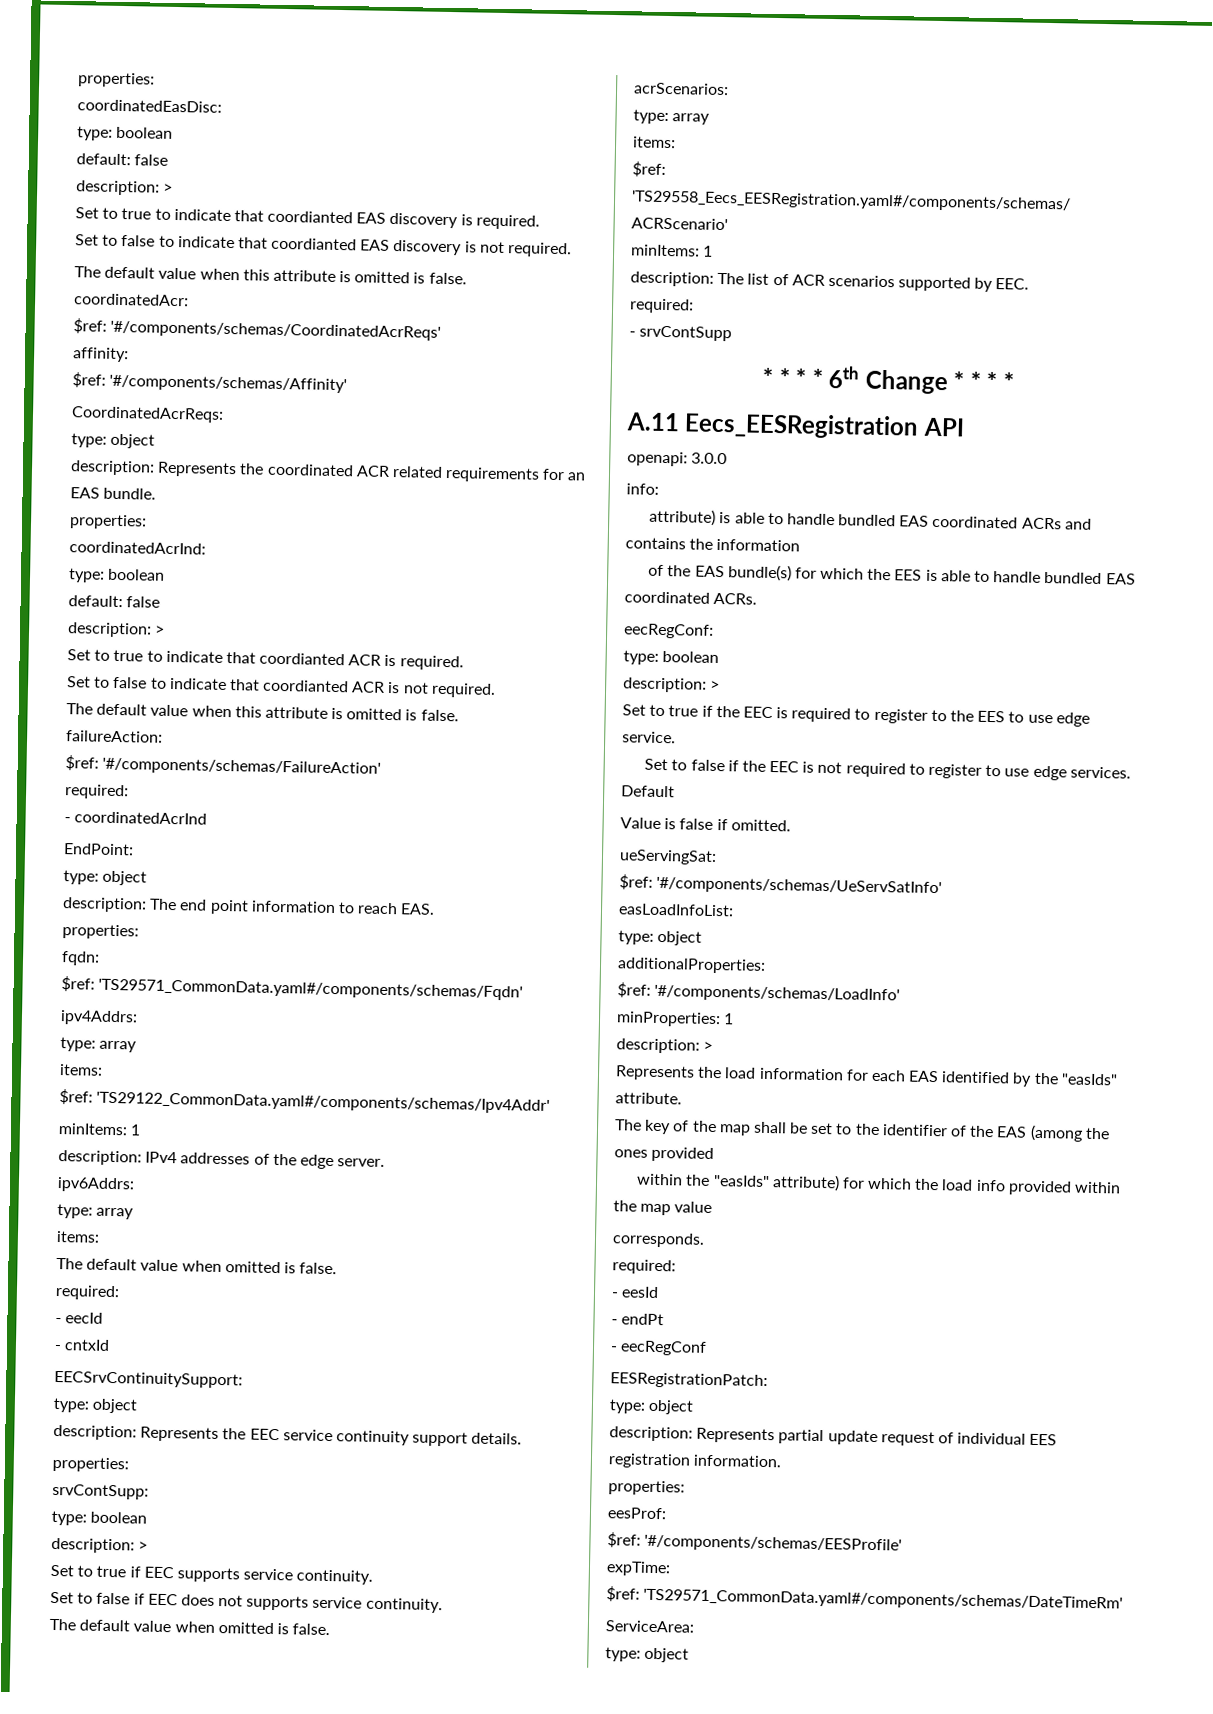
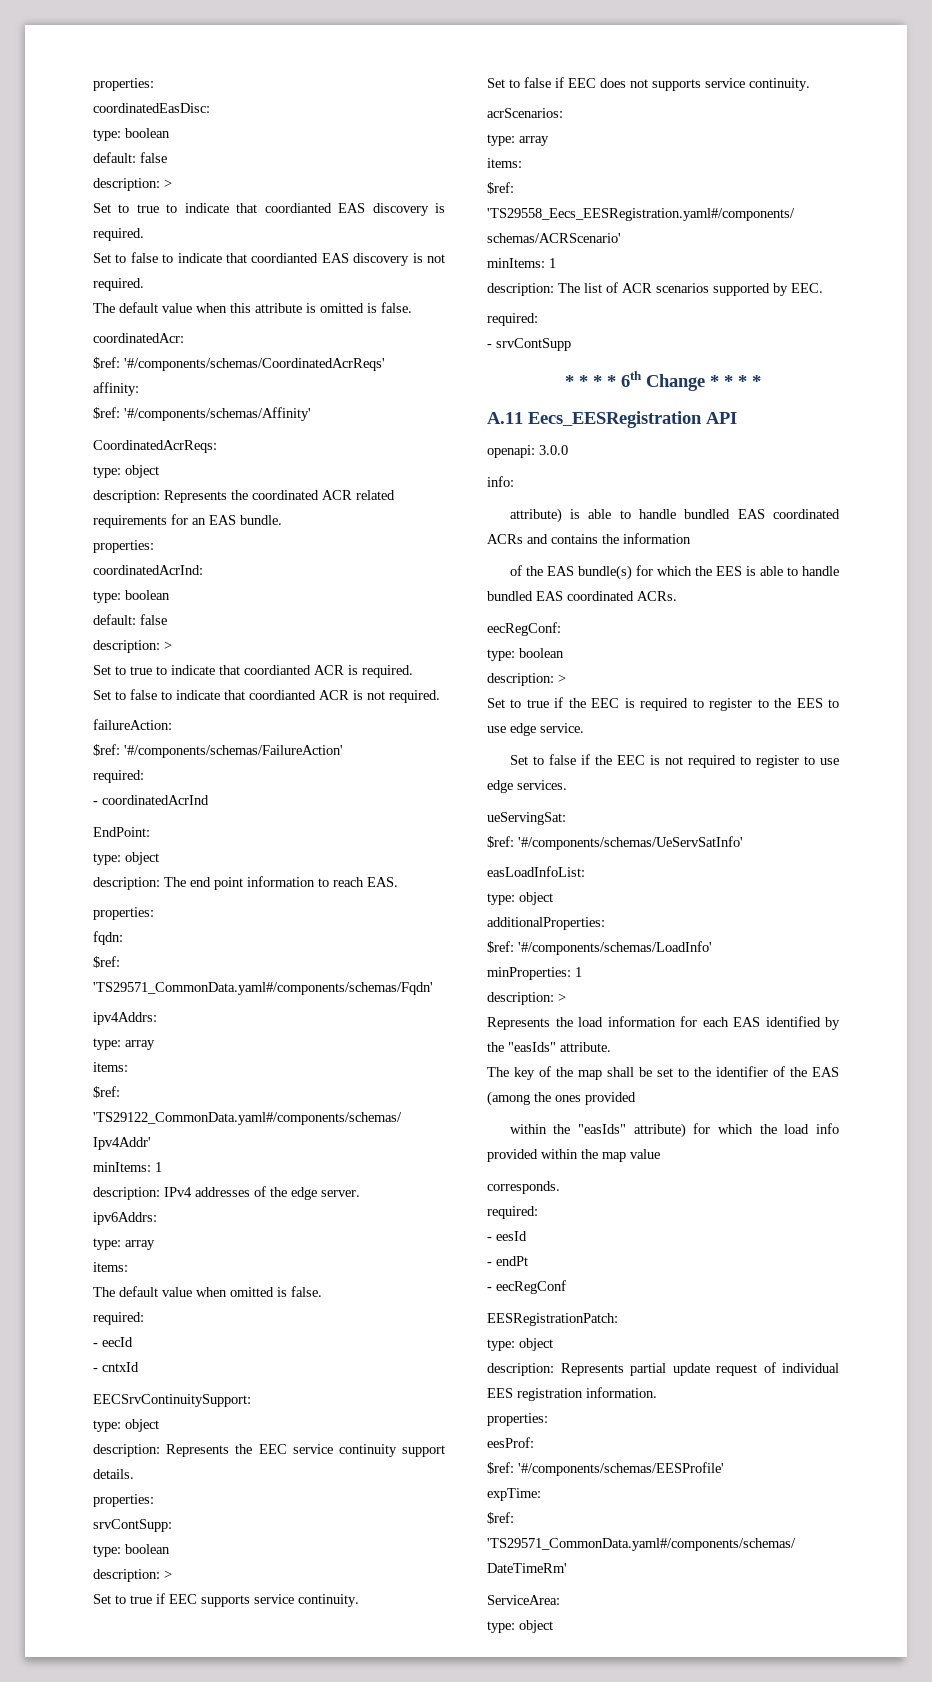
  Set to false to indicate that coordianted ACR is not required.
- The default value when this attribute is omitted is false.
  Set to false if EEC does not supports service continuity.
- The default value when omitted is false.
- Default
- Value is false if omitted.

